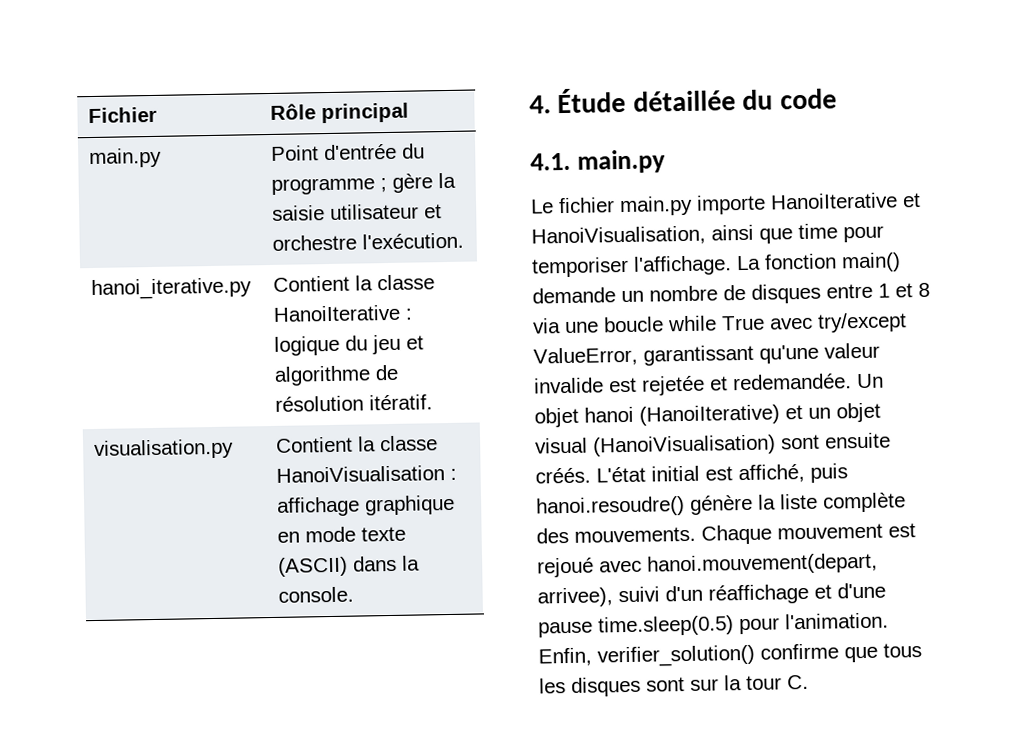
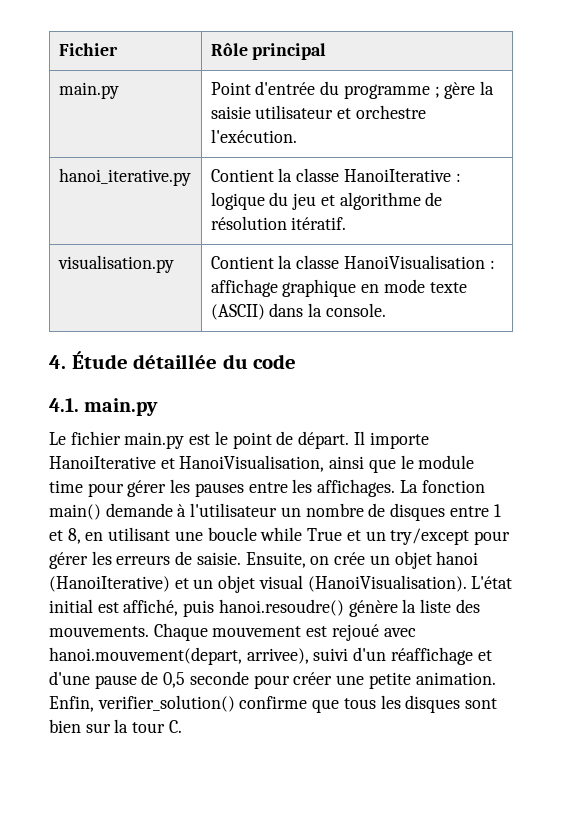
- Le fichier main.py importe HanoiIterative et HanoiVisualisation, ainsi que time pour temporiser l'affichage.
+ Le fichier main.py est le point de départ. Il importe HanoiIterative et HanoiVisualisation, ainsi que le module time pour gérer les pauses entre les affichages.
- La fonction main() demande un nombre de disques entre 1 et 8 via une boucle while True avec try/except ValueError, garantissant qu'une valeur invalide est rejetée et redemandée. Un objet hanoi (HanoiIterative) et un objet visual (HanoiVisualisation) sont ensuite créés.
+ La fonction main() demande à l'utilisateur un nombre de disques entre 1 et 8, en utilisant une boucle while True et un try/except pour gérer les erreurs de saisie. Ensuite, on crée un objet hanoi (HanoiIterative) et un objet visual (HanoiVisualisation).
- L'état initial est affiché, puis hanoi.resoudre() génère la liste complète des mouvements.
+ L'état initial est affiché, puis hanoi.resoudre() génère la liste des mouvements.
- Chaque mouvement est rejoué avec hanoi.mouvement(depart, arrivee), suivi d'un réaffichage et d'une pause time.sleep(0.5) pour l'animation.
+ Chaque mouvement est rejoué avec hanoi.mouvement(depart, arrivee), suivi d'un réaffichage et d'une pause de 0,5 seconde pour créer une petite animation.
- Enfin, verifier_solution() confirme que tous les disques sont sur la tour C.
+ Enfin, verifier_solution() confirme que tous les disques sont bien sur la tour C.

